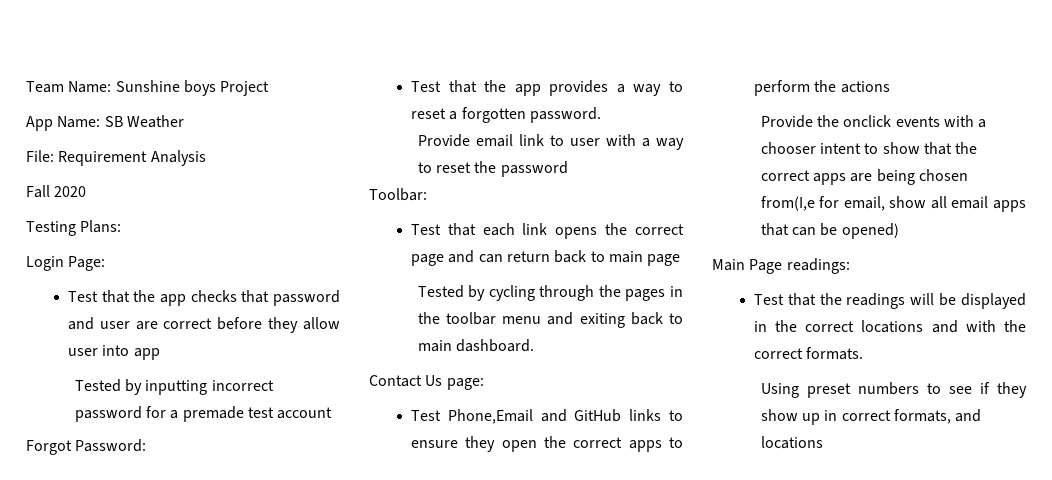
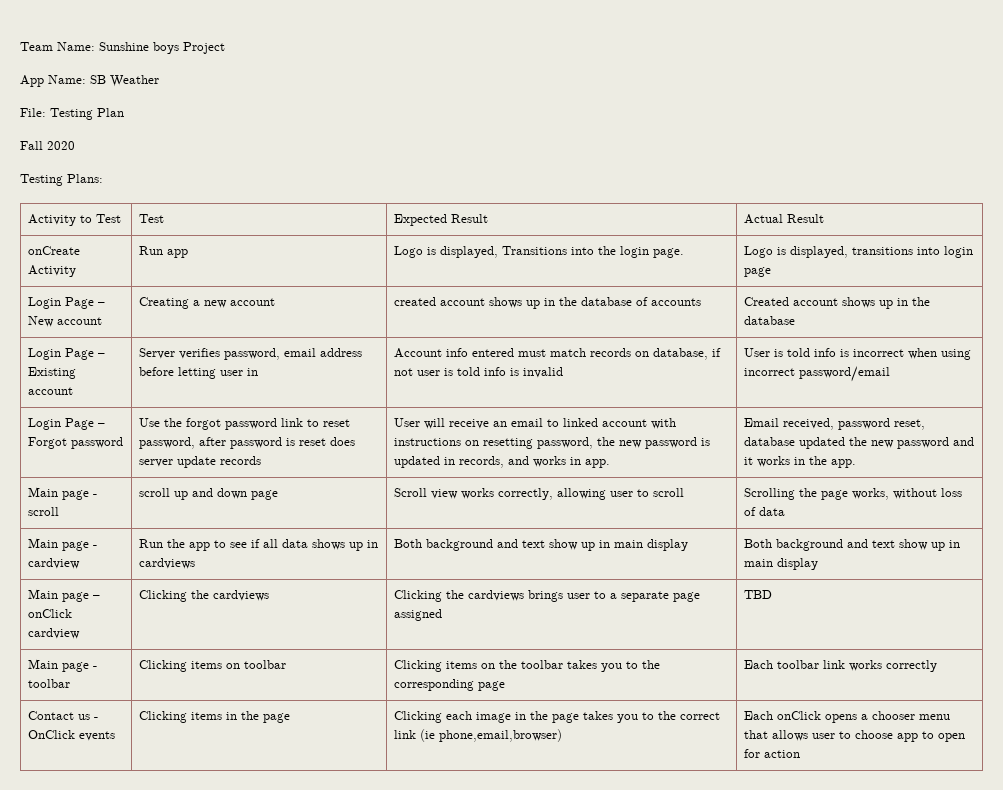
- File: Requirement Analysis
+ File: Testing Plan
- Login Page:
- Test that the app checks that password and user are correct before they allow user into app
- Tested by inputting incorrect password for a premade test account
- Forgot Password:
- Test that the app provides a way to reset a forgotten password.
- Provide email link to user with a way to reset the password
- Toolbar:
- Test that each link opens the correct page and can return back to main page
- Tested by cycling through the pages in the toolbar menu and exiting back to main dashboard.
- Contact Us page:
- Test Phone,Email and GitHub links to ensure they open the correct apps to perform the actions
- Provide the onclick events with a chooser intent to show that the correct apps are being chosen from(I,e for email, show all email apps that can be opened)
- Main Page readings:
- Test that the readings will be displayed in the correct locations and with the correct formats.
- Using preset numbers to see if they show up in correct formats, and locations
+ Activity to Test | Test | Expected Result | Actual Result
+ onCreate Activity | Run app | Logo is displayed, Transitions into the login page. | Logo is displayed, transitions into login page
+ Login Page – New account | Creating a new account | created account shows up in the database of accounts | Created account shows up in the database
+ Login Page – Existing account | Server verifies password, email address before letting user in | Account info entered must match records on database, if not user is told info is invalid | User is told info is incorrect when using incorrect password/email
+ Login Page – Forgot password | Use the forgot password link to reset password, after password is reset does server update records | User will receive an email to linked account with instructions on resetting password, the new password is updated in records, and works in app. | Email received, password reset, database updated the new password and it works in the app.
+ Main page - scroll | scroll up and down page | Scroll view works correctly, allowing user to scroll | Scrolling the page works, without loss of data
+ Main page - cardview | Run the app to see if all data shows up in cardviews | Both background and text show up in main display | Both background and text show up in main display
+ Main page – onClick cardview | Clicking the cardviews | Clicking the cardviews brings user to a separate page assigned | TBD
+ Main page - toolbar | Clicking items on toolbar | Clicking items on the toolbar takes you to the corresponding page | Each toolbar link works correctly
+ Contact us - OnClick events | Clicking items in the page | Clicking each image in the page takes you to the correct link (ie phone,email,browser) | Each onClick opens a chooser menu that allows user to choose app to open for action

